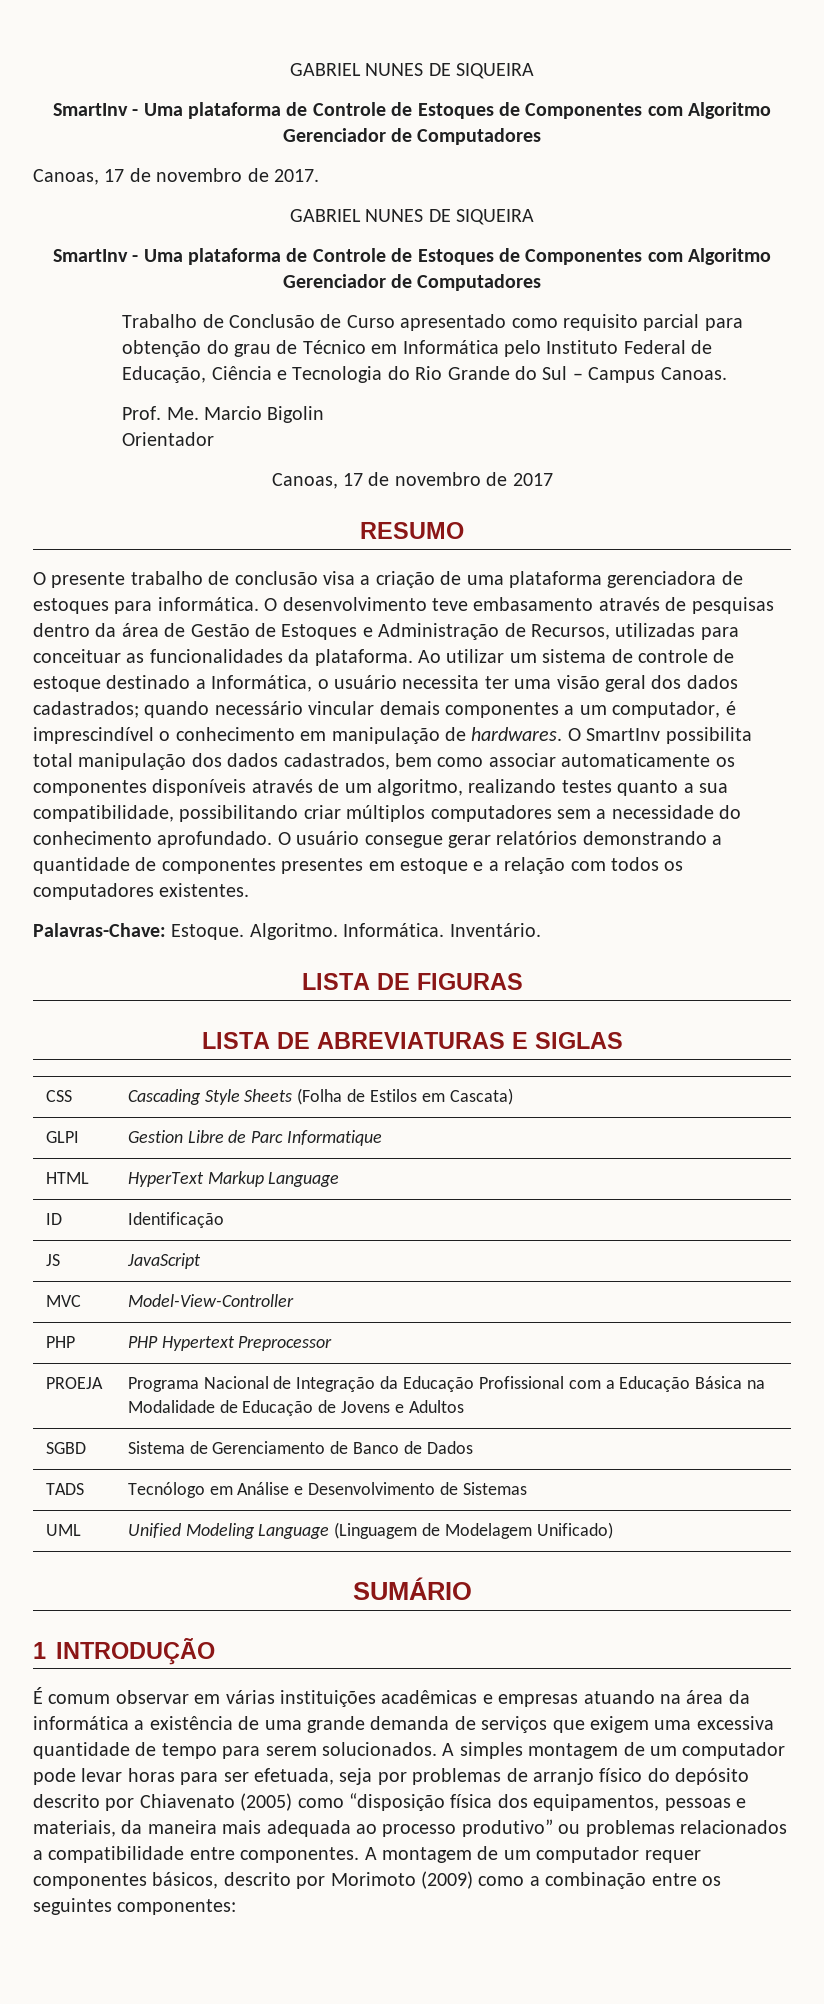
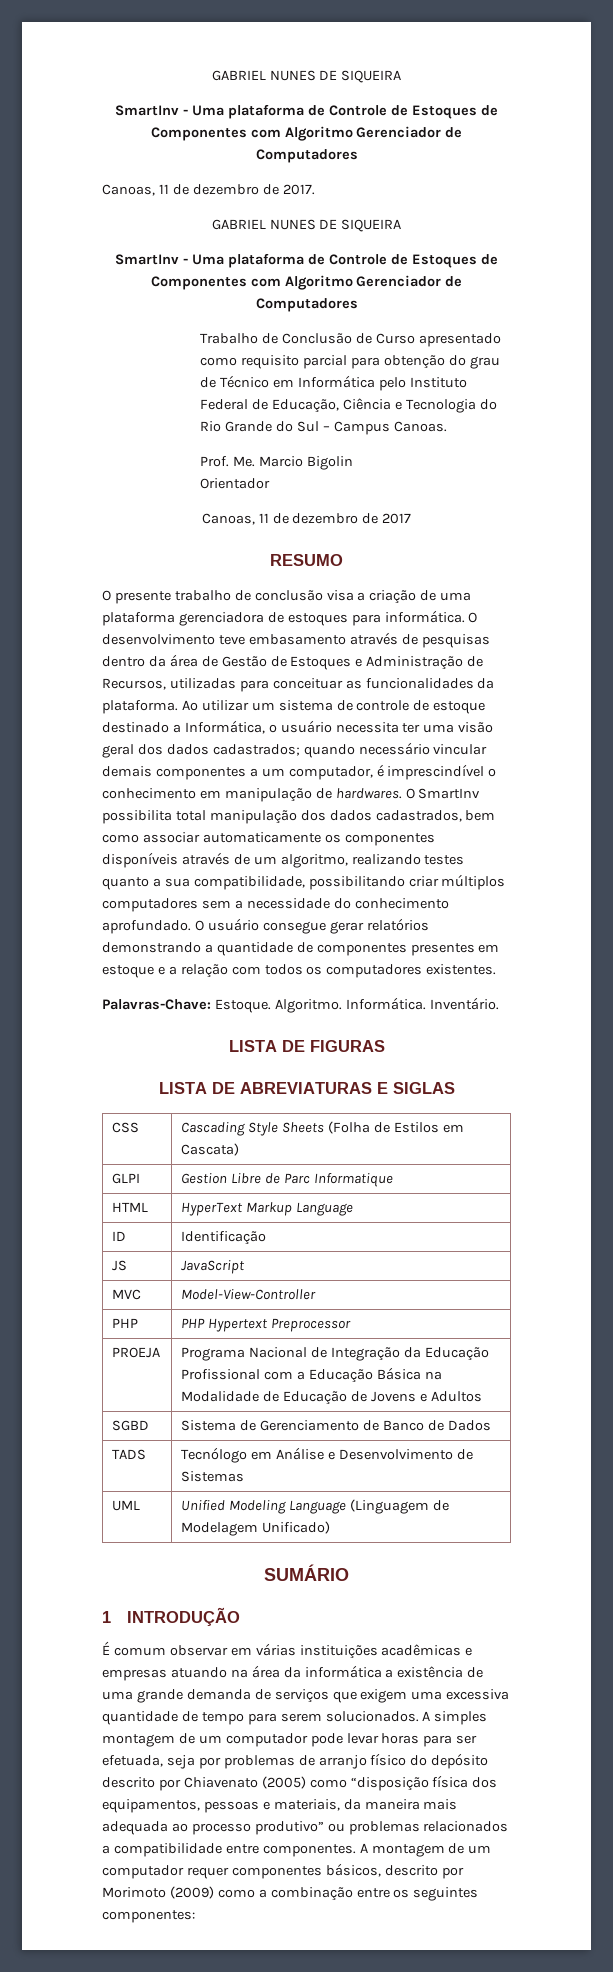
- Canoas, 17 de novembro de 2017.
+ Canoas, 11 de dezembro de 2017.
- Canoas, 17 de novembro de 2017
+ Canoas, 11 de dezembro de 2017

